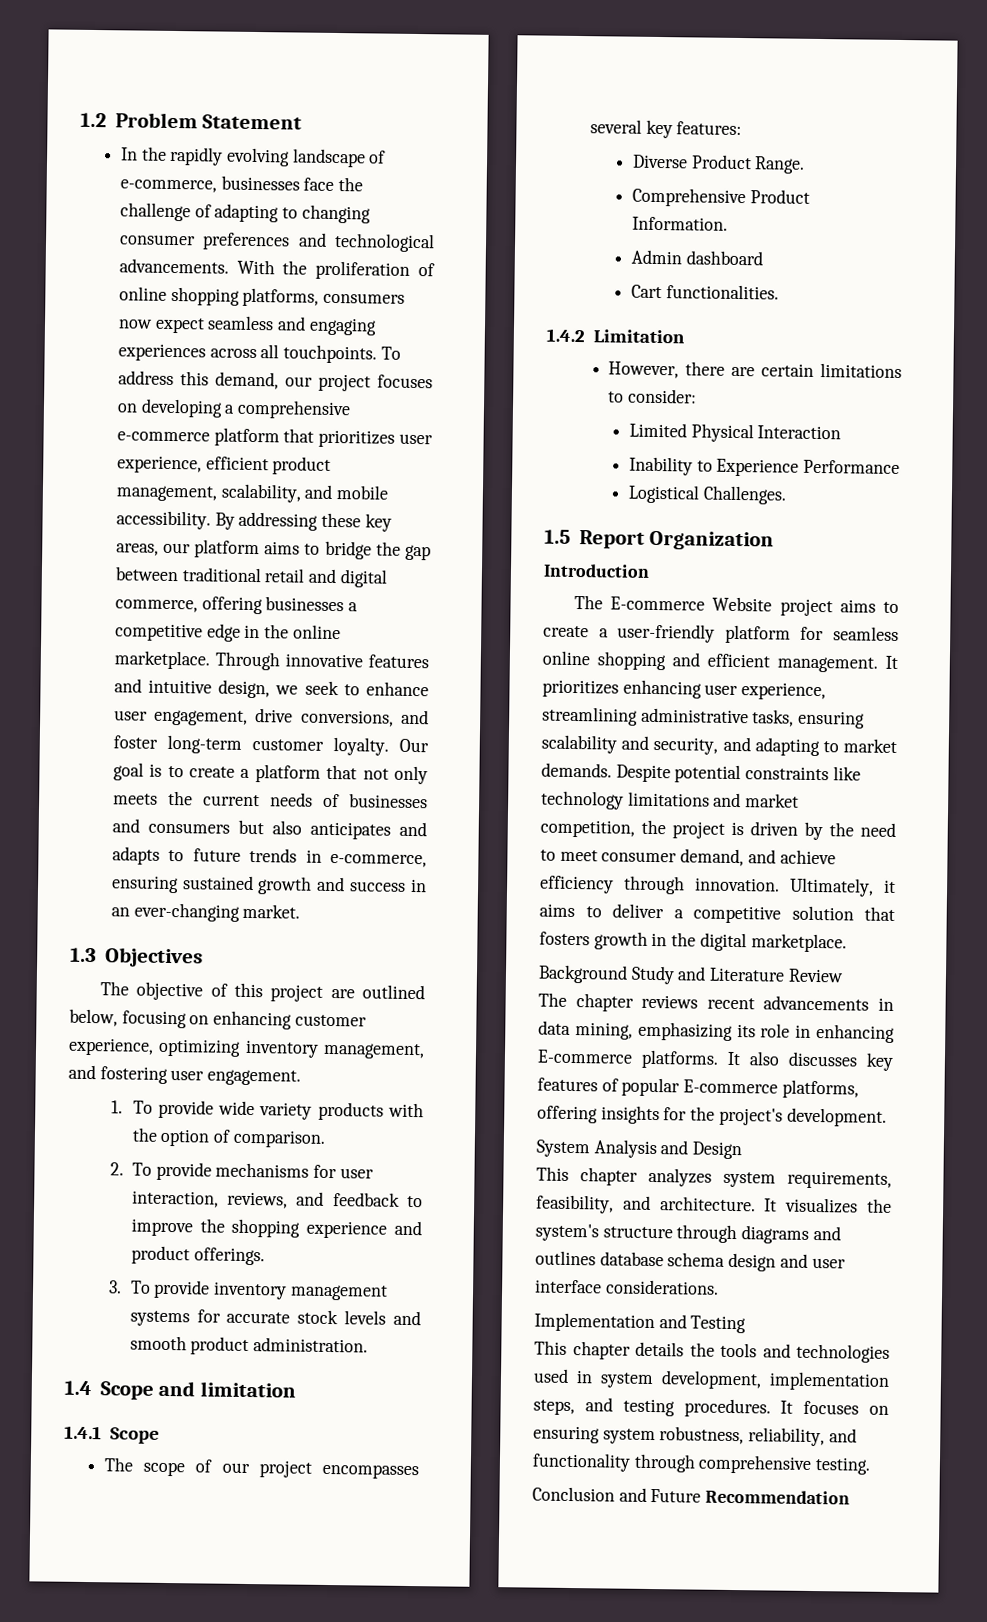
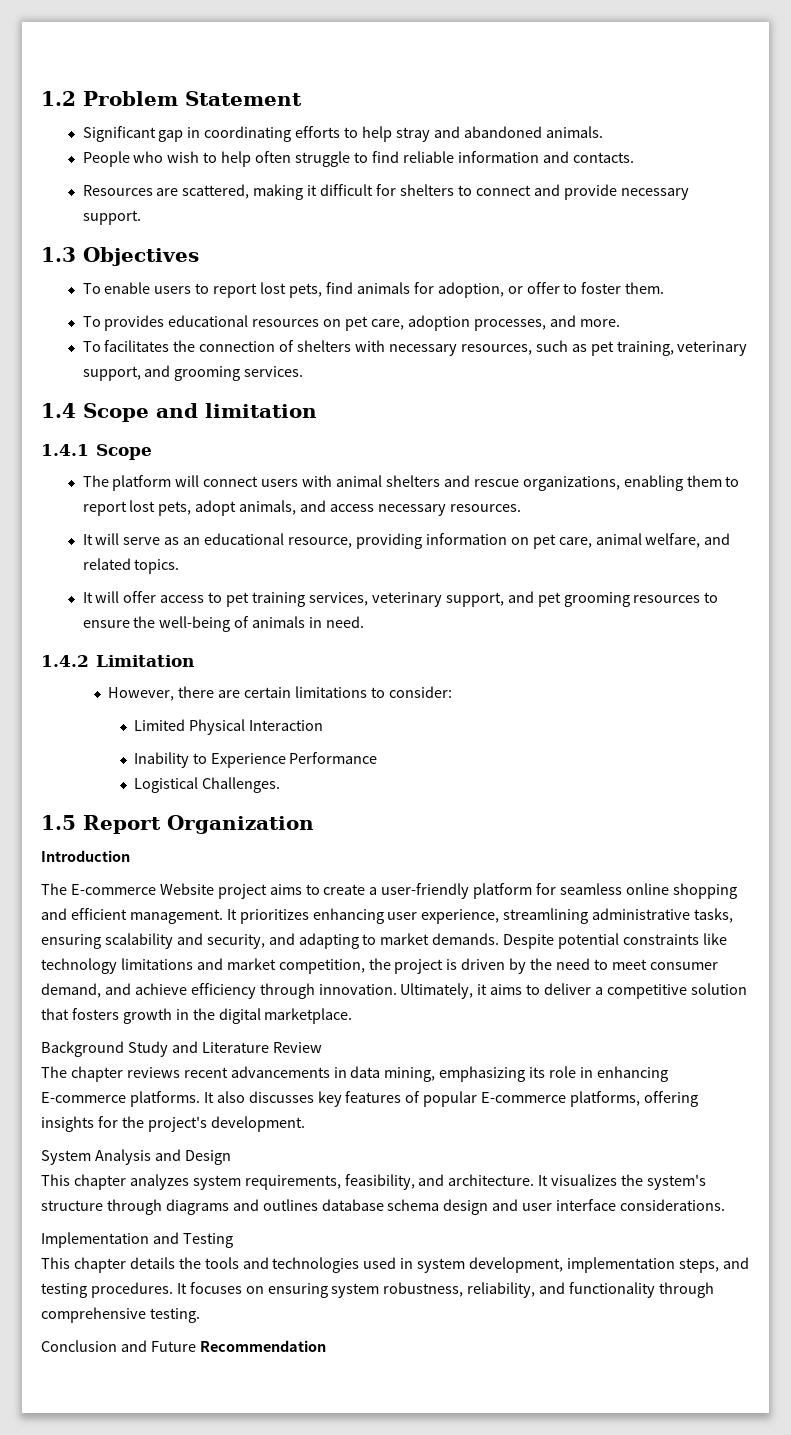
- In the rapidly evolving landscape of e-commerce, businesses face the challenge of adapting to changing consumer preferences and technological advancements. With the proliferation of online shopping platforms, consumers now expect seamless and engaging experiences across all touchpoints. To address this demand, our project focuses on developing a comprehensive e-commerce platform that prioritizes user experience, efficient product management, scalability, and mobile accessibility. By addressing these key areas, our platform aims to bridge the gap between traditional retail and digital commerce, offering businesses a competitive edge in the online marketplace. Through innovative features and intuitive design, we seek to enhance user engagement, drive conversions, and foster long-term customer loyalty. Our goal is to create a platform that not only meets the current needs of businesses and consumers but also anticipates and adapts to future trends in e-commerce, ensuring sustained growth and success in an ever-changing market.
+ Significant gap in coordinating efforts to help stray and abandoned animals.
+ People who wish to help often struggle to find reliable information and contacts.
+ Resources are scattered, making it difficult for shelters to connect and provide necessary support.
  1.3 Objectives
- The objective of this project are outlined below, focusing on enhancing customer experience, optimizing inventory management, and fostering user engagement.
- 1. To provide wide variety products with the option of comparison.
- 2. To provide mechanisms for user interaction, reviews, and feedback to improve the shopping experience and product offerings.
- 3. To provide inventory management systems for accurate stock levels and smooth product administration.
+ To enable users to report lost pets, find animals for adoption, or offer to foster them.
+ To provides educational resources on pet care, adoption processes, and more.
+ To facilitates the connection of shelters with necessary resources, such as pet training, veterinary support, and grooming services.
- The scope of our project encompasses several key features:
- Diverse Product Range.
- Comprehensive Product Information.
- Admin dashboard
- Cart functionalities.
+ The platform will connect users with animal shelters and rescue organizations, enabling them to report lost pets, adopt animals, and access necessary resources.
+ It will serve as an educational resource, providing information on pet care, animal welfare, and related topics.
+ It will offer access to pet training services, veterinary support, and pet grooming resources to ensure the well-being of animals in need.

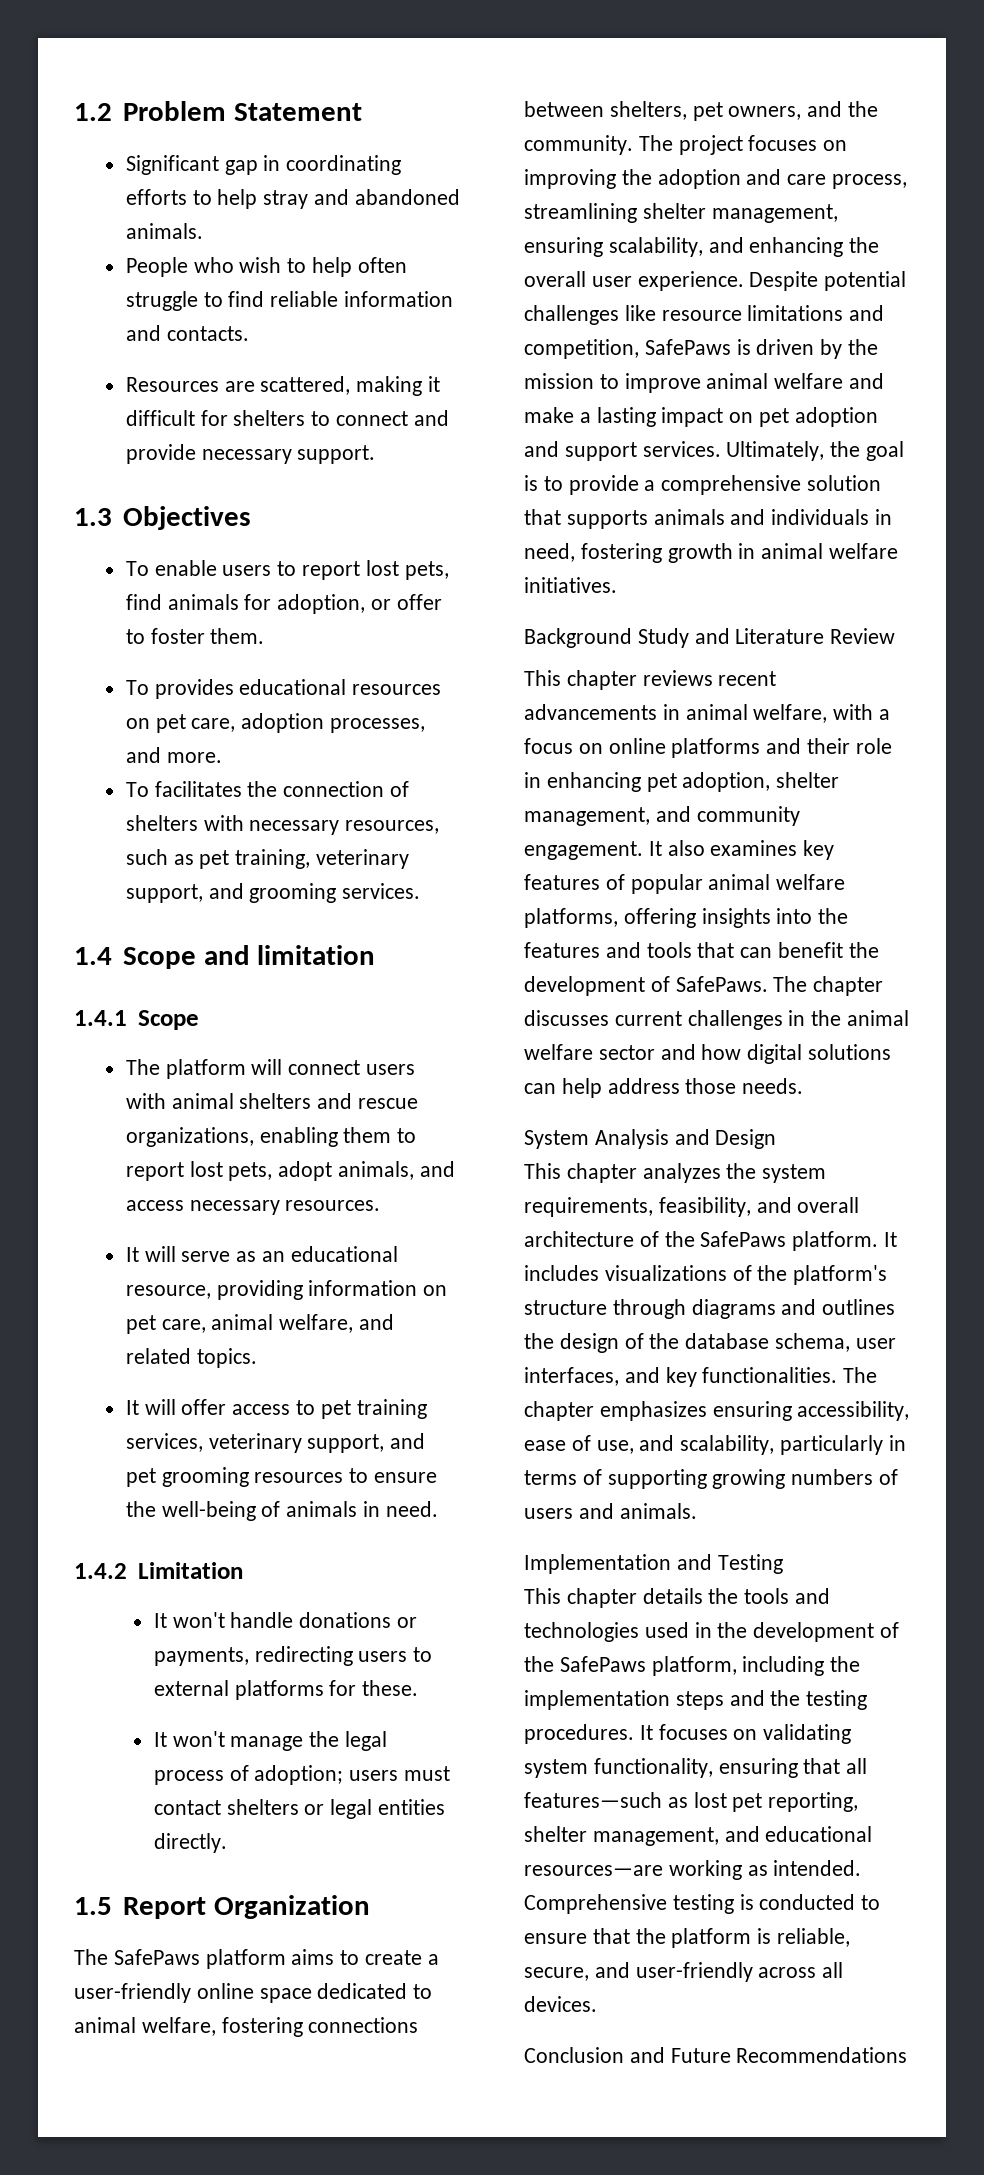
- However, there are certain limitations to consider:
- Limited Physical Interaction
- Inability to Experience Performance
- Logistical Challenges.
+ It won't handle donations or payments, redirecting users to external platforms for these.
+ It won't manage the legal process of adoption; users must contact shelters or legal entities directly.
- Introduction
- The E-commerce Website project aims to create a user-friendly platform for seamless online shopping and efficient management. It prioritizes enhancing user experience, streamlining administrative tasks, ensuring scalability and security, and adapting to market demands. Despite potential constraints like technology limitations and market competition, the project is driven by the need to meet consumer demand, and achieve efficiency through innovation. Ultimately, it aims to deliver a competitive solution that fosters growth in the digital marketplace.
+ The SafePaws platform aims to create a user-friendly online space dedicated to animal welfare, fostering connections between shelters, pet owners, and the community. The project focuses on improving the adoption and care process, streamlining shelter management, ensuring scalability, and enhancing the overall user experience. Despite potential challenges like resource limitations and competition, SafePaws is driven by the mission to improve animal welfare and make a lasting impact on pet adoption and support services. Ultimately, the goal is to provide a comprehensive solution that supports animals and individuals in need, fostering growth in animal welfare initiatives.
- The chapter reviews recent advancements in data mining, emphasizing its role in enhancing E-commerce platforms.
+ This chapter reviews recent advancements in animal welfare, with a focus on online platforms and their role in enhancing pet adoption, shelter management, and community engagement.
- It also discusses key features of popular E-commerce platforms, offering insights for the project's development.
+ It also examines key features of popular animal welfare platforms, offering insights into the features and tools that can benefit the development of SafePaws. The chapter discusses current challenges in the animal welfare sector and how digital solutions can help address those needs.
- This chapter analyzes system requirements, feasibility, and architecture. It visualizes the system's structure through diagrams and outlines database schema design and user interface considerations.
+ This chapter analyzes the system requirements, feasibility, and overall architecture of the SafePaws platform. It includes visualizations of the platform's structure through diagrams and outlines the design of the database schema, user interfaces, and key functionalities. The chapter emphasizes ensuring accessibility, ease of use, and scalability, particularly in terms of supporting growing numbers of users and animals.
- This chapter details the tools and technologies used in system development, implementation steps, and testing procedures.
+ This chapter details the tools and technologies used in the development of the SafePaws platform, including the implementation steps and the testing procedures.
- It focuses on ensuring system robustness, reliability, and functionality through comprehensive testing.
+ It focuses on validating system functionality, ensuring that all features—such as lost pet reporting, shelter management, and educational resources—are working as intended. Comprehensive testing is conducted to ensure that the platform is reliable, secure, and user-friendly across all devices.
- Conclusion and Future Recommendation
+ Conclusion and Future Recommendations

